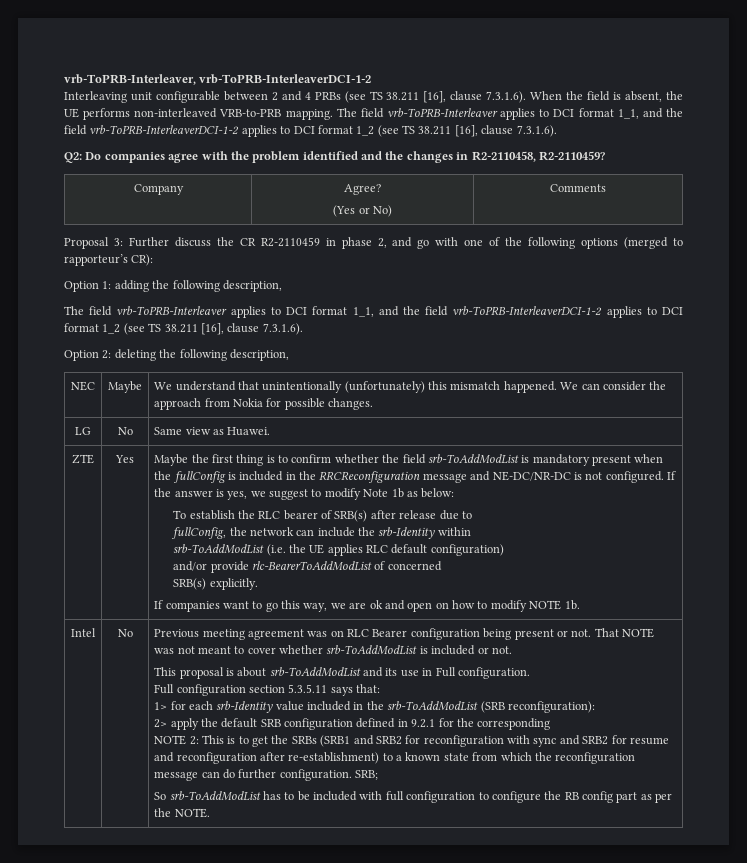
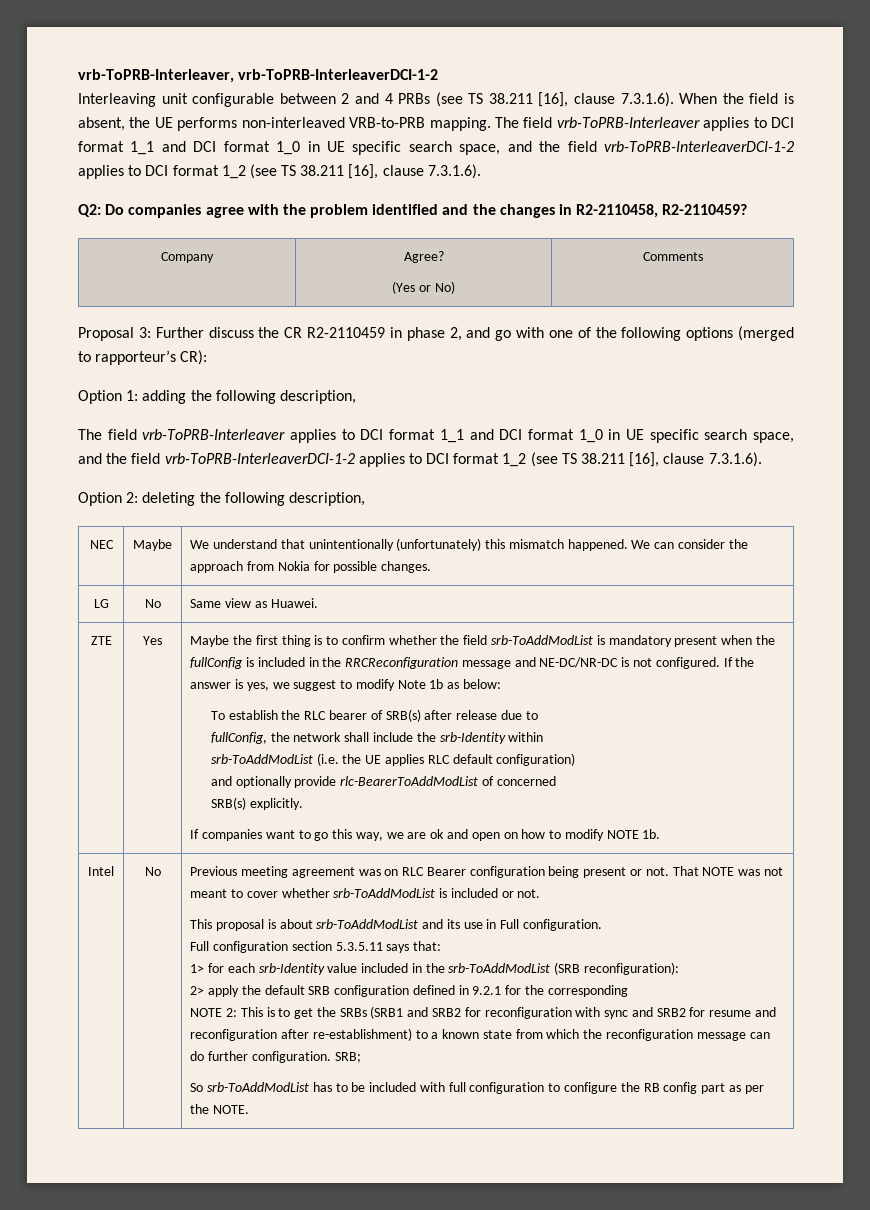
- Interleaving unit configurable between 2 and 4 PRBs (see TS 38.211 [16], clause 7.3.1.6). When the field is absent, the UE performs non-interleaved VRB-to-PRB mapping. The field vrb-ToPRB-Interleaver applies to DCI format 1_1, and the field vrb-ToPRB-InterleaverDCI-1-2 applies to DCI format 1_2 (see TS 38.211 [16], clause 7.3.1.6).
+ Interleaving unit configurable between 2 and 4 PRBs (see TS 38.211 [16], clause 7.3.1.6). When the field is absent, the UE performs non-interleaved VRB-to-PRB mapping. The field vrb-ToPRB-Interleaver applies to DCI format 1_1 and DCI format 1_0 in UE specific search space, and the field vrb-ToPRB-InterleaverDCI-1-2 applies to DCI format 1_2 (see TS 38.211 [16], clause 7.3.1.6).
  Option 1: adding the following description,
- The field vrb-ToPRB-Interleaver applies to DCI format 1_1, and the field vrb-ToPRB-InterleaverDCI-1-2 applies to DCI format 1_2 (see TS 38.211 [16], clause 7.3.1.6).
+ The field vrb-ToPRB-Interleaver applies to DCI format 1_1 and DCI format 1_0 in UE specific search space, and the field vrb-ToPRB-InterleaverDCI-1-2 applies to DCI format 1_2 (see TS 38.211 [16], clause 7.3.1.6).
- fullConfig, the network can include the srb-Identity within
+ fullConfig, the network shall include the srb-Identity within
- and/or provide rlc-BearerToAddModList of concerned
+ and optionally provide rlc-BearerToAddModList of concerned

